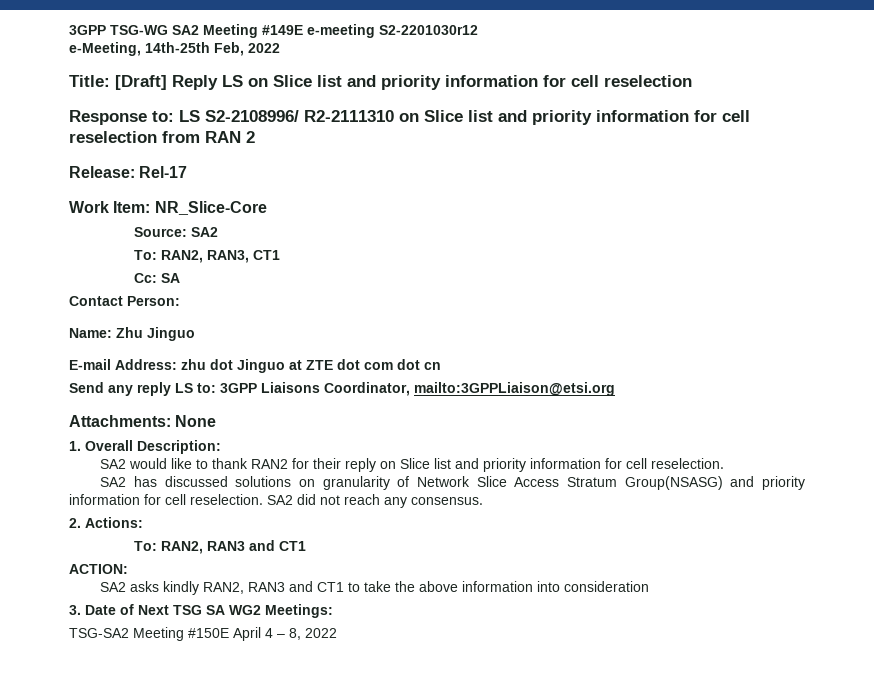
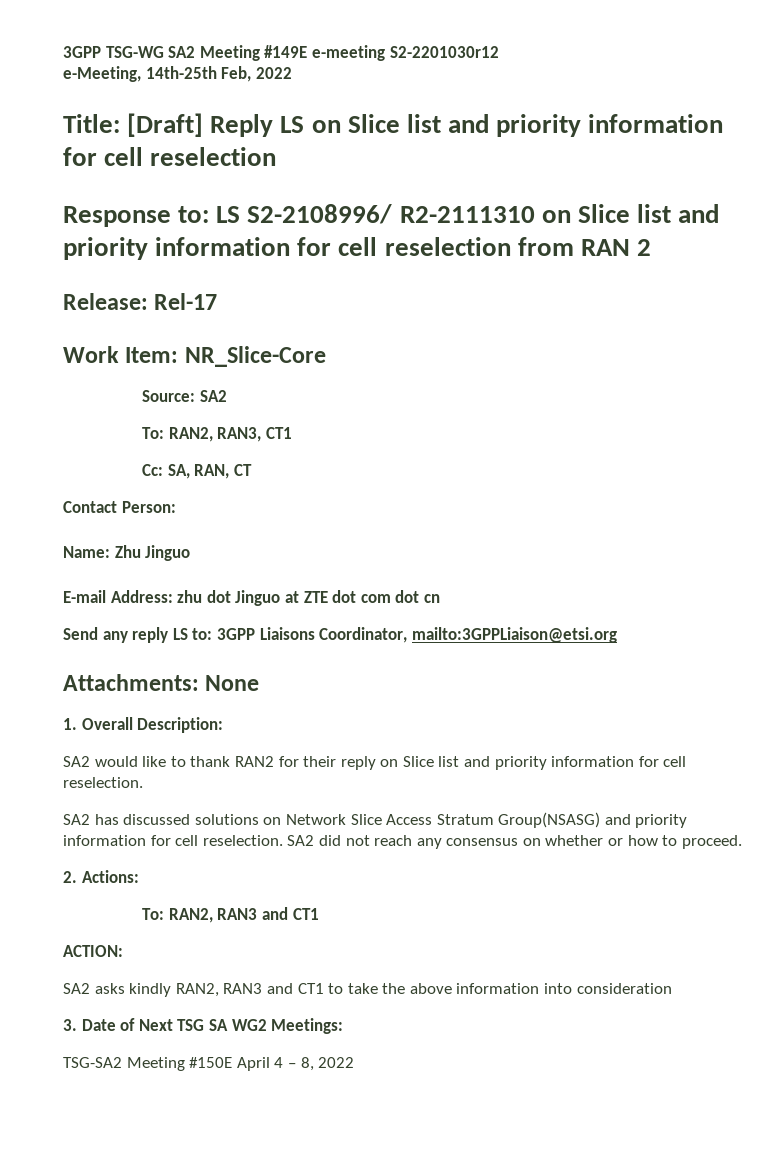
- Cc: SA
+ Cc: SA, RAN, CT
- SA2 has discussed solutions on granularity of Network Slice Access Stratum Group(NSASG) and priority information for cell reselection.
+ SA2 has discussed solutions on Network Slice Access Stratum Group(NSASG) and priority information for cell reselection.
- SA2 did not reach any consensus.
+ SA2 did not reach any consensus on whether or how to proceed.

